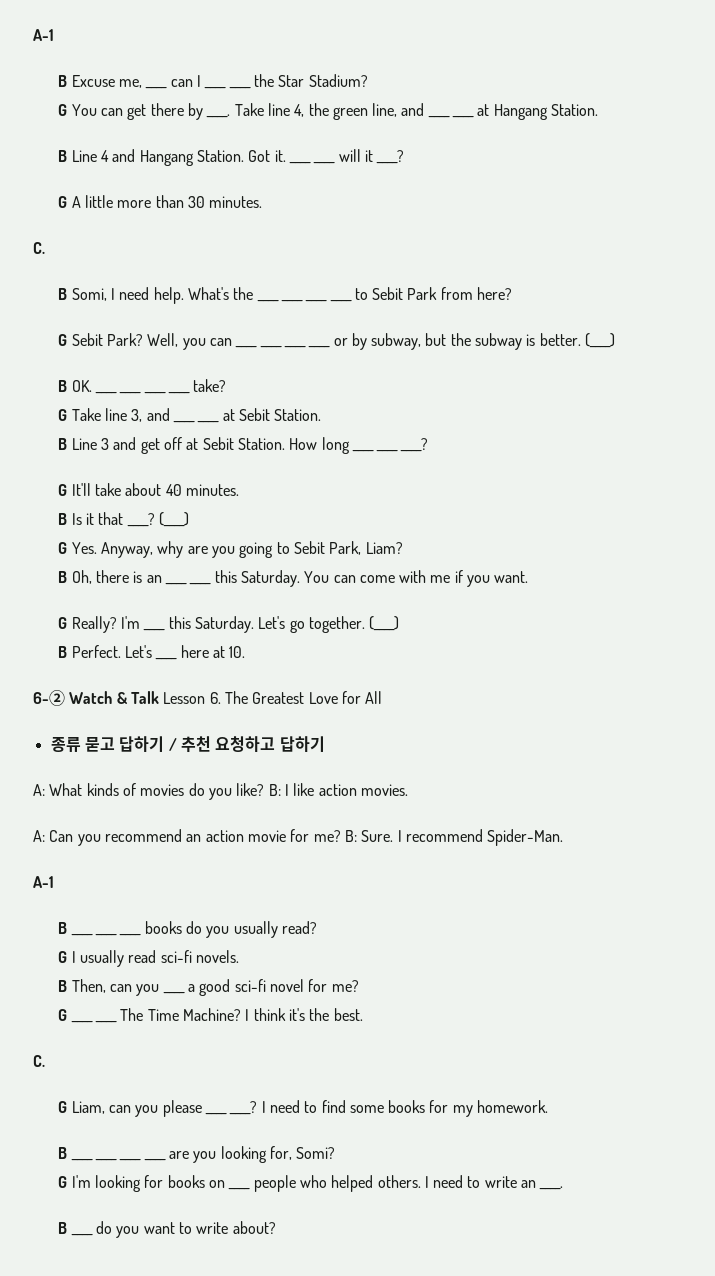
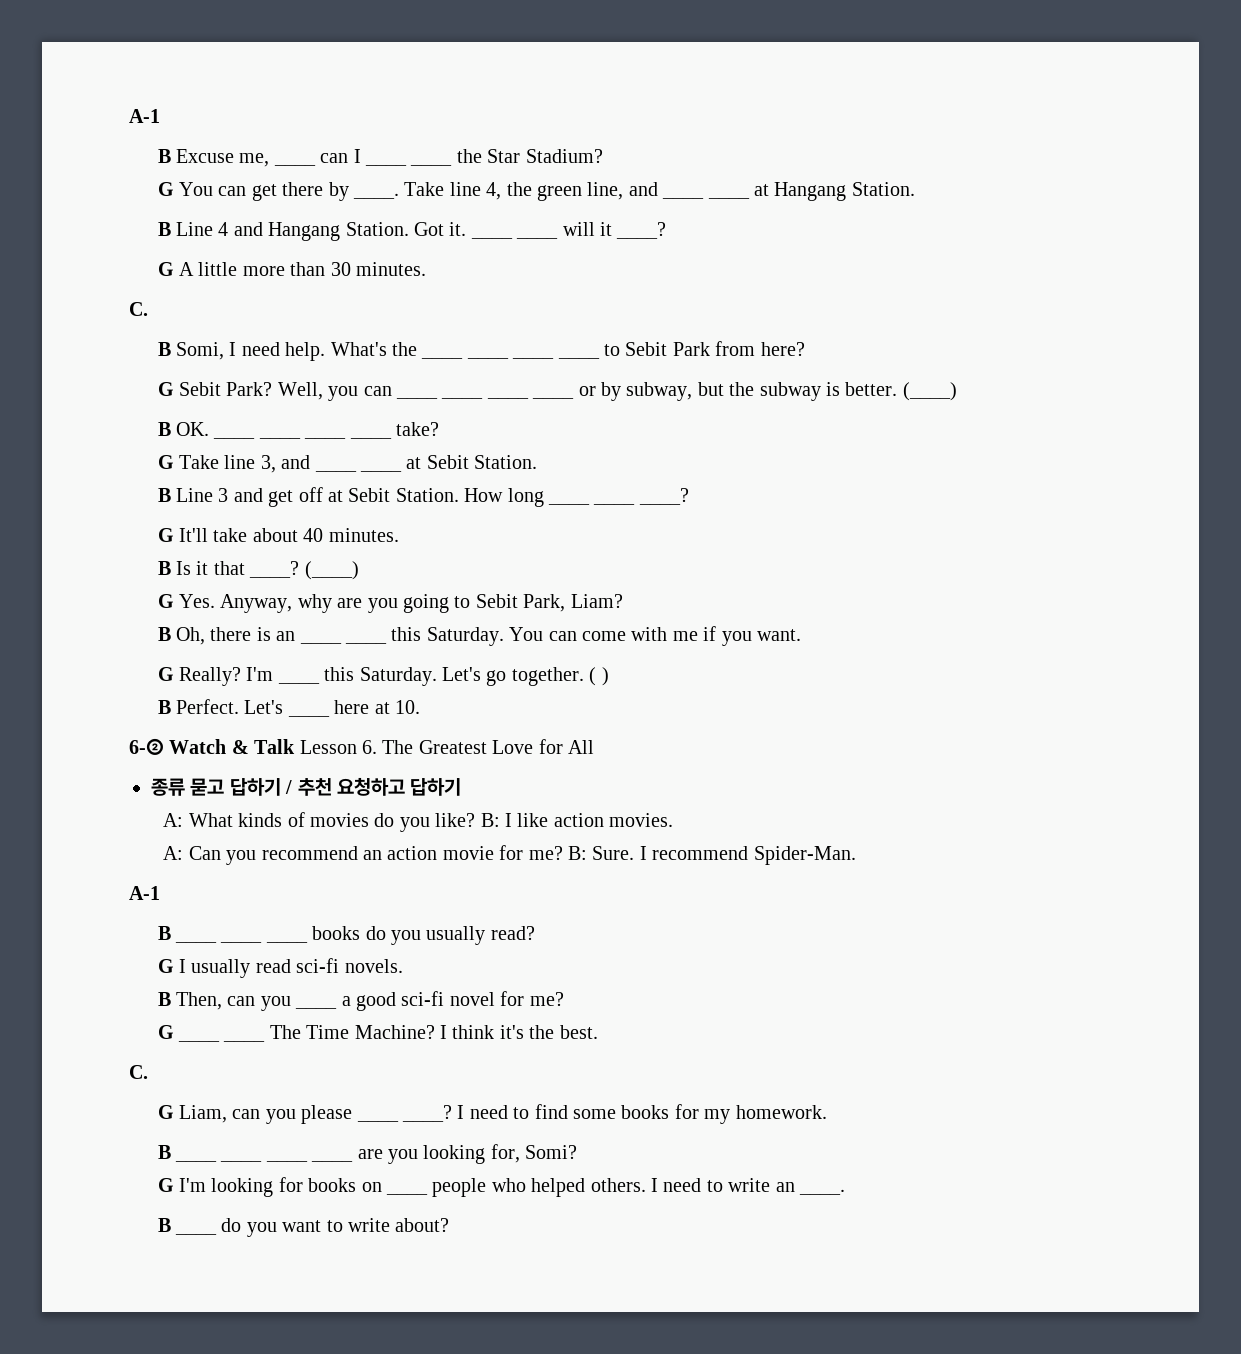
- Let's go together. (____)
+ Let's go together. ( )

